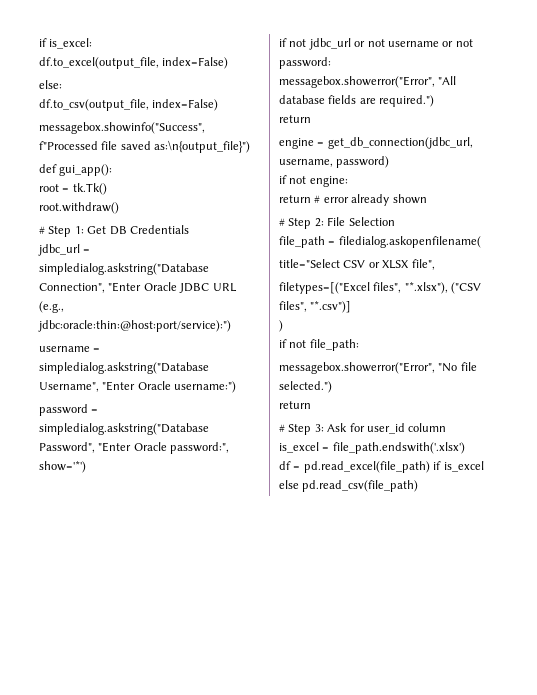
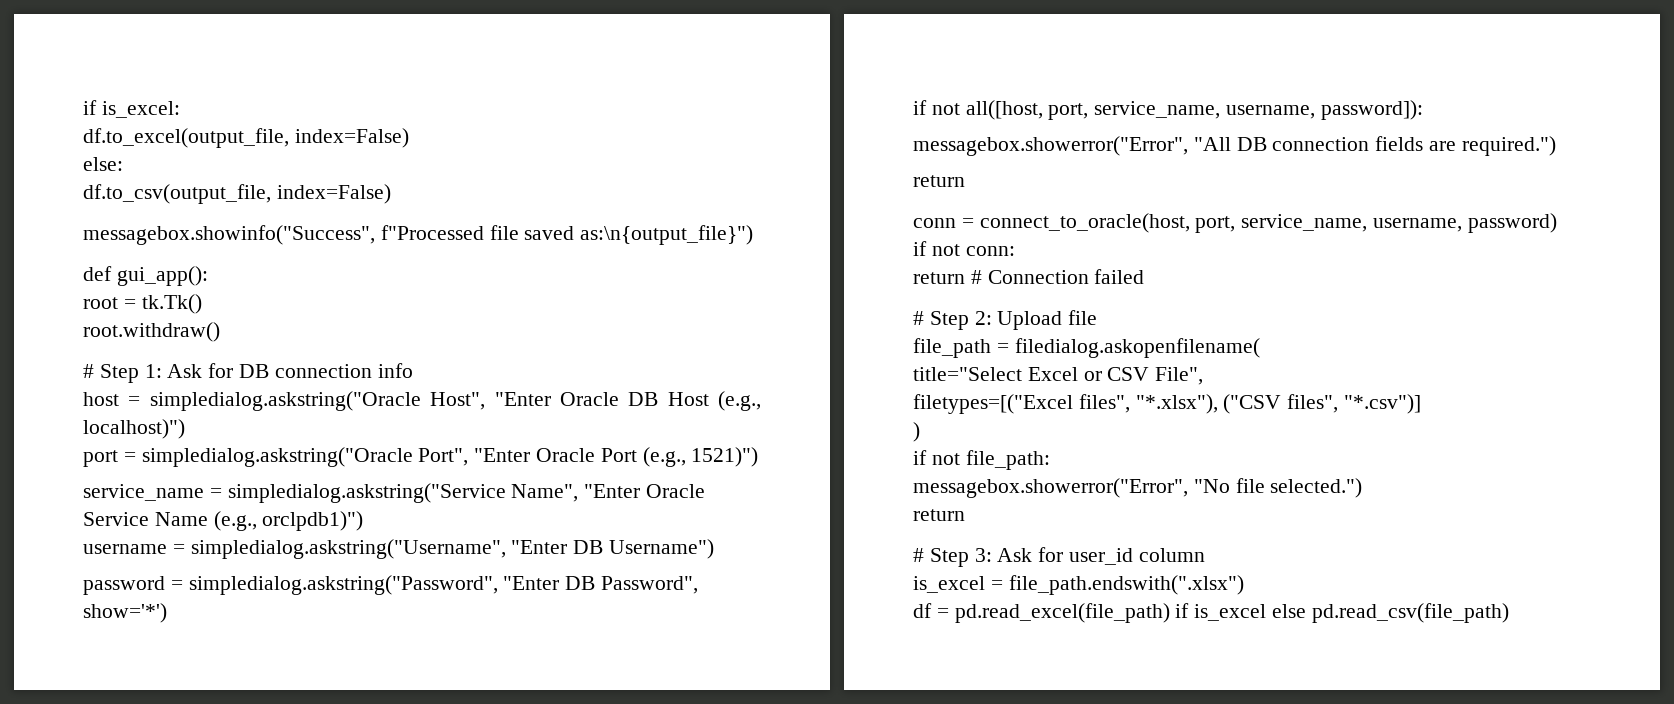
- # Step 1: Get DB Credentials
- jdbc_url = simpledialog.askstring("Database Connection", "Enter Oracle JDBC URL (e.g., jdbc:oracle:thin:@host:port/service):")
- username = simpledialog.askstring("Database Username", "Enter Oracle username:")
- password = simpledialog.askstring("Database Password", "Enter Oracle password:", show='*')
- if not jdbc_url or not username or not password:
+ # Step 1: Ask for DB connection info
+ host = simpledialog.askstring("Oracle Host", "Enter Oracle DB Host (e.g., localhost)")
+ port = simpledialog.askstring("Oracle Port", "Enter Oracle Port (e.g., 1521)")
+ service_name = simpledialog.askstring("Service Name", "Enter Oracle Service Name (e.g., orclpdb1)")
+ username = simpledialog.askstring("Username", "Enter DB Username")
+ password = simpledialog.askstring("Password", "Enter DB Password", show='*')
+ if not all([host, port, service_name, username, password]):
- messagebox.showerror("Error", "All database fields are required.")
+ messagebox.showerror("Error", "All DB connection fields are required.")
- engine = get_db_connection(jdbc_url, username, password)
+ conn = connect_to_oracle(host, port, service_name, username, password)
- if not engine:
+ if not conn:
- return # error already shown
+ return # Connection failed
- # Step 2: File Selection
+ # Step 2: Upload file
- title="Select CSV or XLSX file",
+ title="Select Excel or CSV File",
- is_excel = file_path.endswith('.xlsx')
+ is_excel = file_path.endswith(".xlsx")

